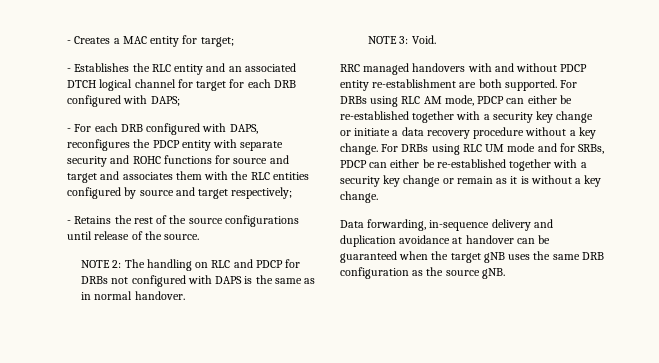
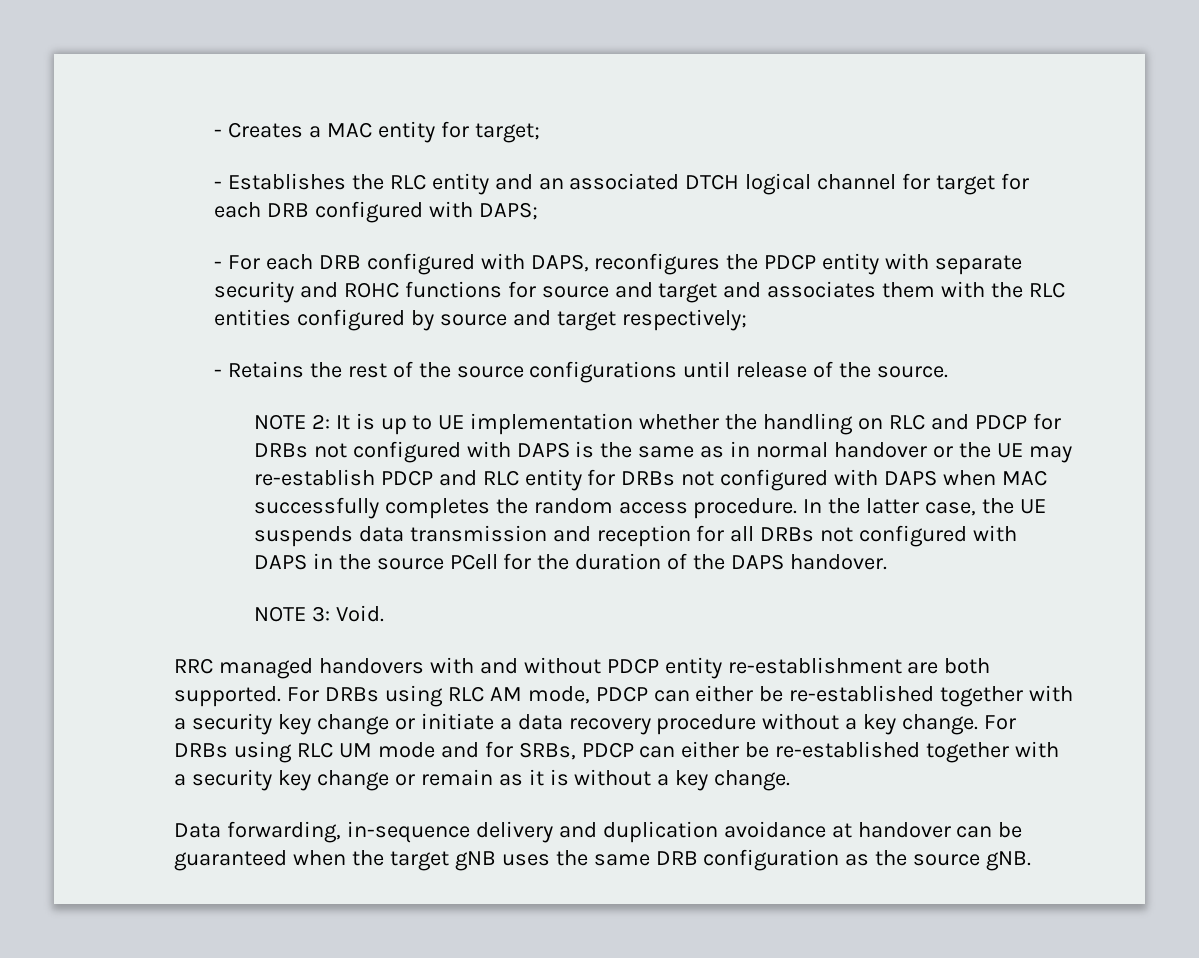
- NOTE 2: The handling on RLC and PDCP for DRBs not configured with DAPS is the same as in normal handover.
+ NOTE 2: It is up to UE implementation whether the handling on RLC and PDCP for DRBs not configured with DAPS is the same as in normal handover or the UE may re-establish PDCP and RLC entity for DRBs not configured with DAPS when MAC successfully completes the random access procedure. In the latter case, the UE suspends data transmission and reception for all DRBs not configured with DAPS in the source PCell for the duration of the DAPS handover.

